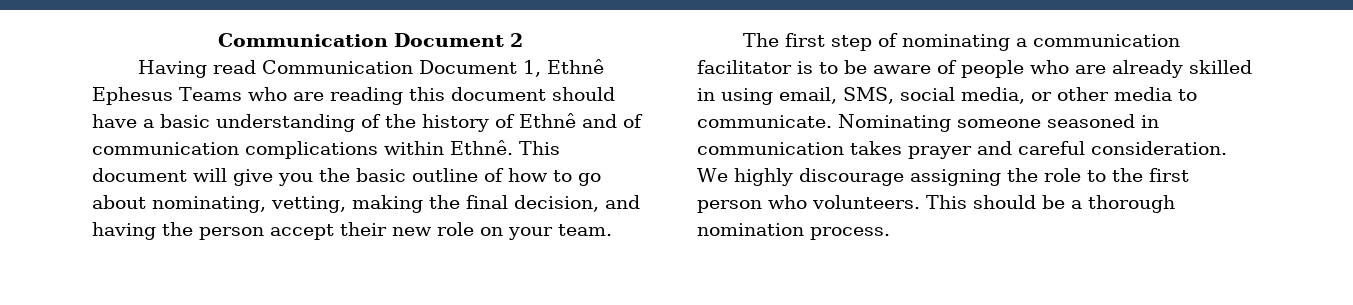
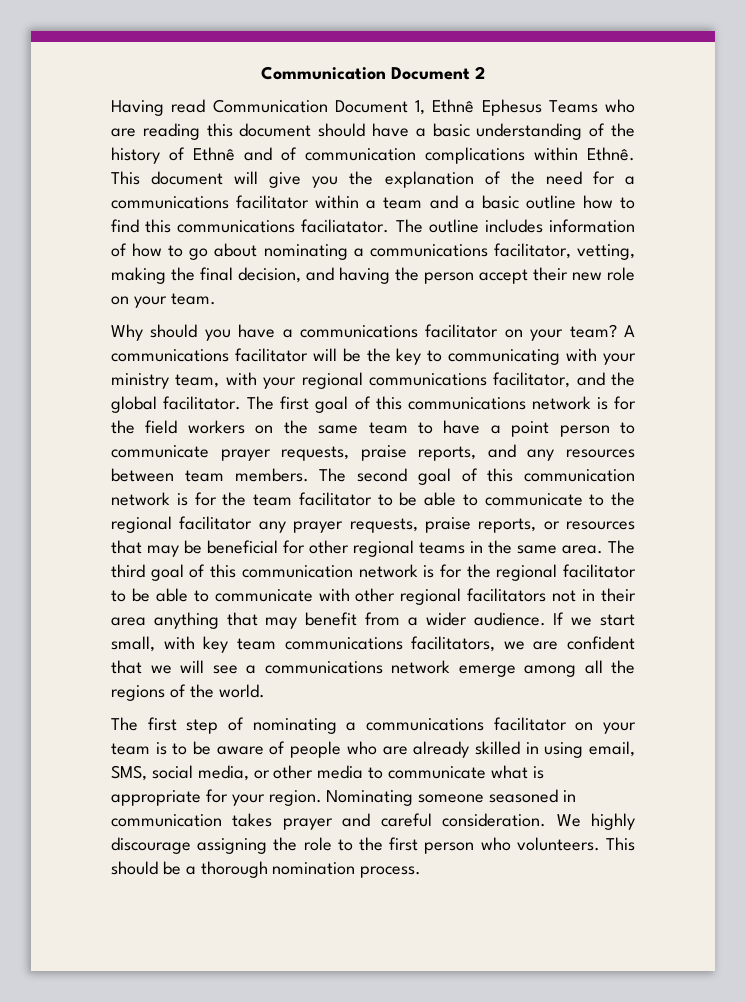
- This document will give you the basic outline of how to go about nominating, vetting, making the final decision, and having the person accept their new role on your team.
+ This document will give you the explanation of the need for a communications facilitator within a team and a basic outline how to find this communications faciliatator. The outline includes information of how to go about nominating a communications facilitator, vetting, making the final decision, and having the person accept their new role on your team.
+ Why should you have a communications facilitator on your team? A communications facilitator will be the key to communicating with your ministry team, with your regional communications facilitator, and the global facilitator. The first goal of this communications network is for the field workers on the same team to have a point person to communicate prayer requests, praise reports, and any resources between team members. The second goal of this communication network is for the team facilitator to be able to communicate to the regional facilitator any prayer requests, praise reports, or resources that may be beneficial for other regional teams in the same area. The third goal of this communication network is for the regional facilitator to be able to communicate with other regional facilitators not in their area anything that may benefit from a wider audience. If we start small, with key team communications facilitators, we are confident that we will see a communications network emerge among all the regions of the world.
- The first step of nominating a communication facilitator is to be aware of people who are already skilled in using email, SMS, social media, or other media to communicate.
+ The first step of nominating a communications facilitator on your team is to be aware of people who are already skilled in using email, SMS, social media, or other media to communicate what is appropriate for your region.

